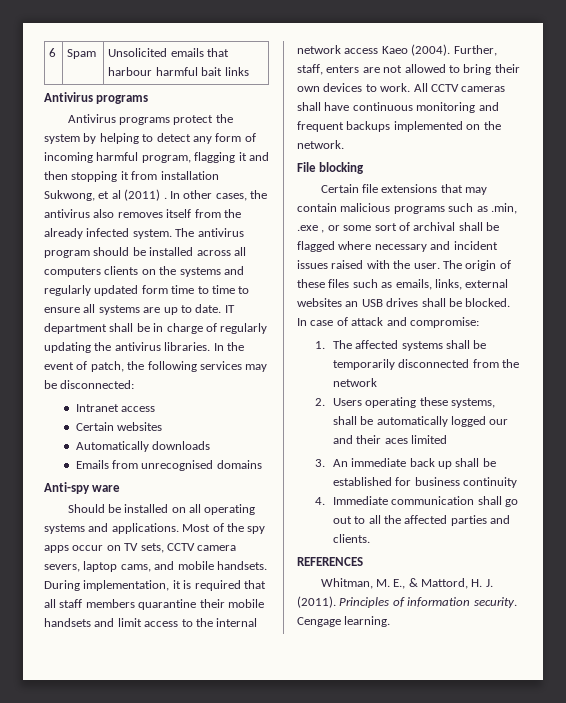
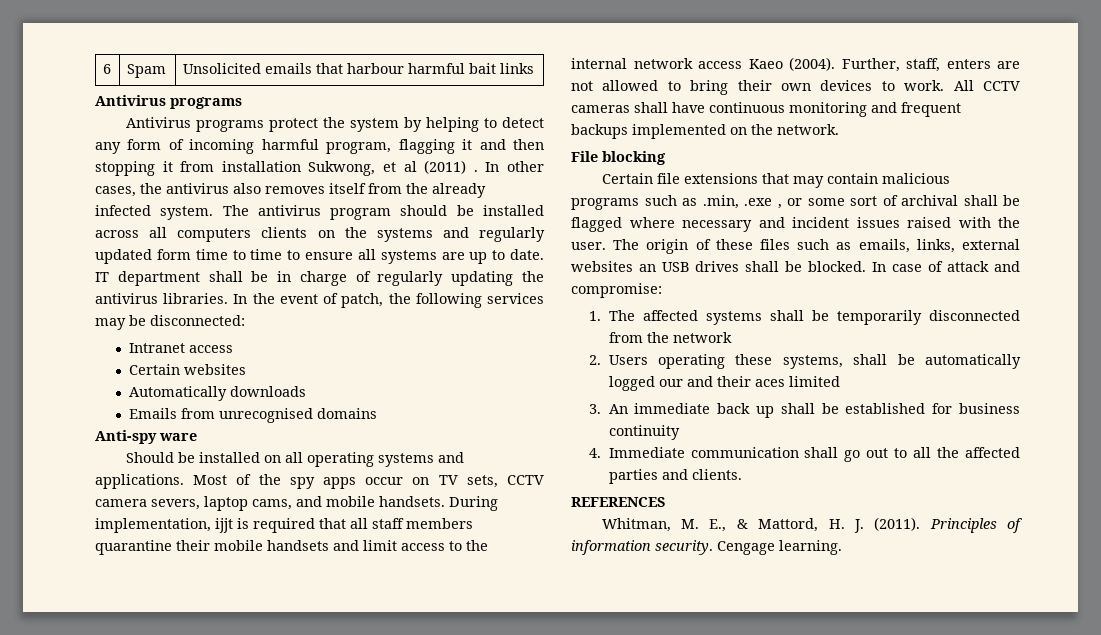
- During implementation, it is required that all staff members quarantine their mobile handsets and limit access to the internal network access Kaeo (2004).
+ During implementation, ijjt is required that all staff members quarantine their mobile handsets and limit access to the internal network access Kaeo (2004).

